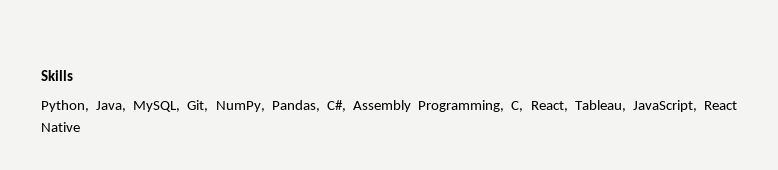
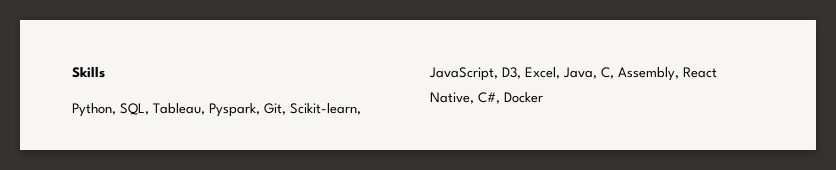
- Python, Java, MySQL, Git, NumPy, Pandas, C#, Assembly Programming, C, React, Tableau, JavaScript, React Native
+ Python, SQL, Tableau, Pyspark, Git, Scikit-learn, JavaScript, D3, Excel, Java, C, Assembly, React Native, C#, Docker

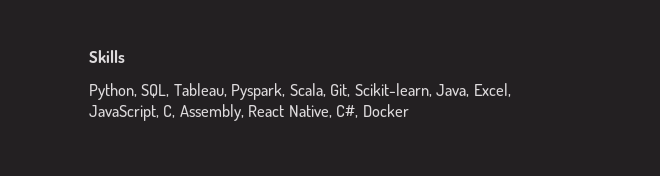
- Python, SQL, Tableau, Pyspark, Git, Scikit-learn, JavaScript, D3, Excel, Java, C, Assembly, React Native, C#, Docker
+ Python, SQL, Tableau, Pyspark, Scala, Git, Scikit-learn, Java, Excel, JavaScript, C, Assembly, React Native, C#, Docker

